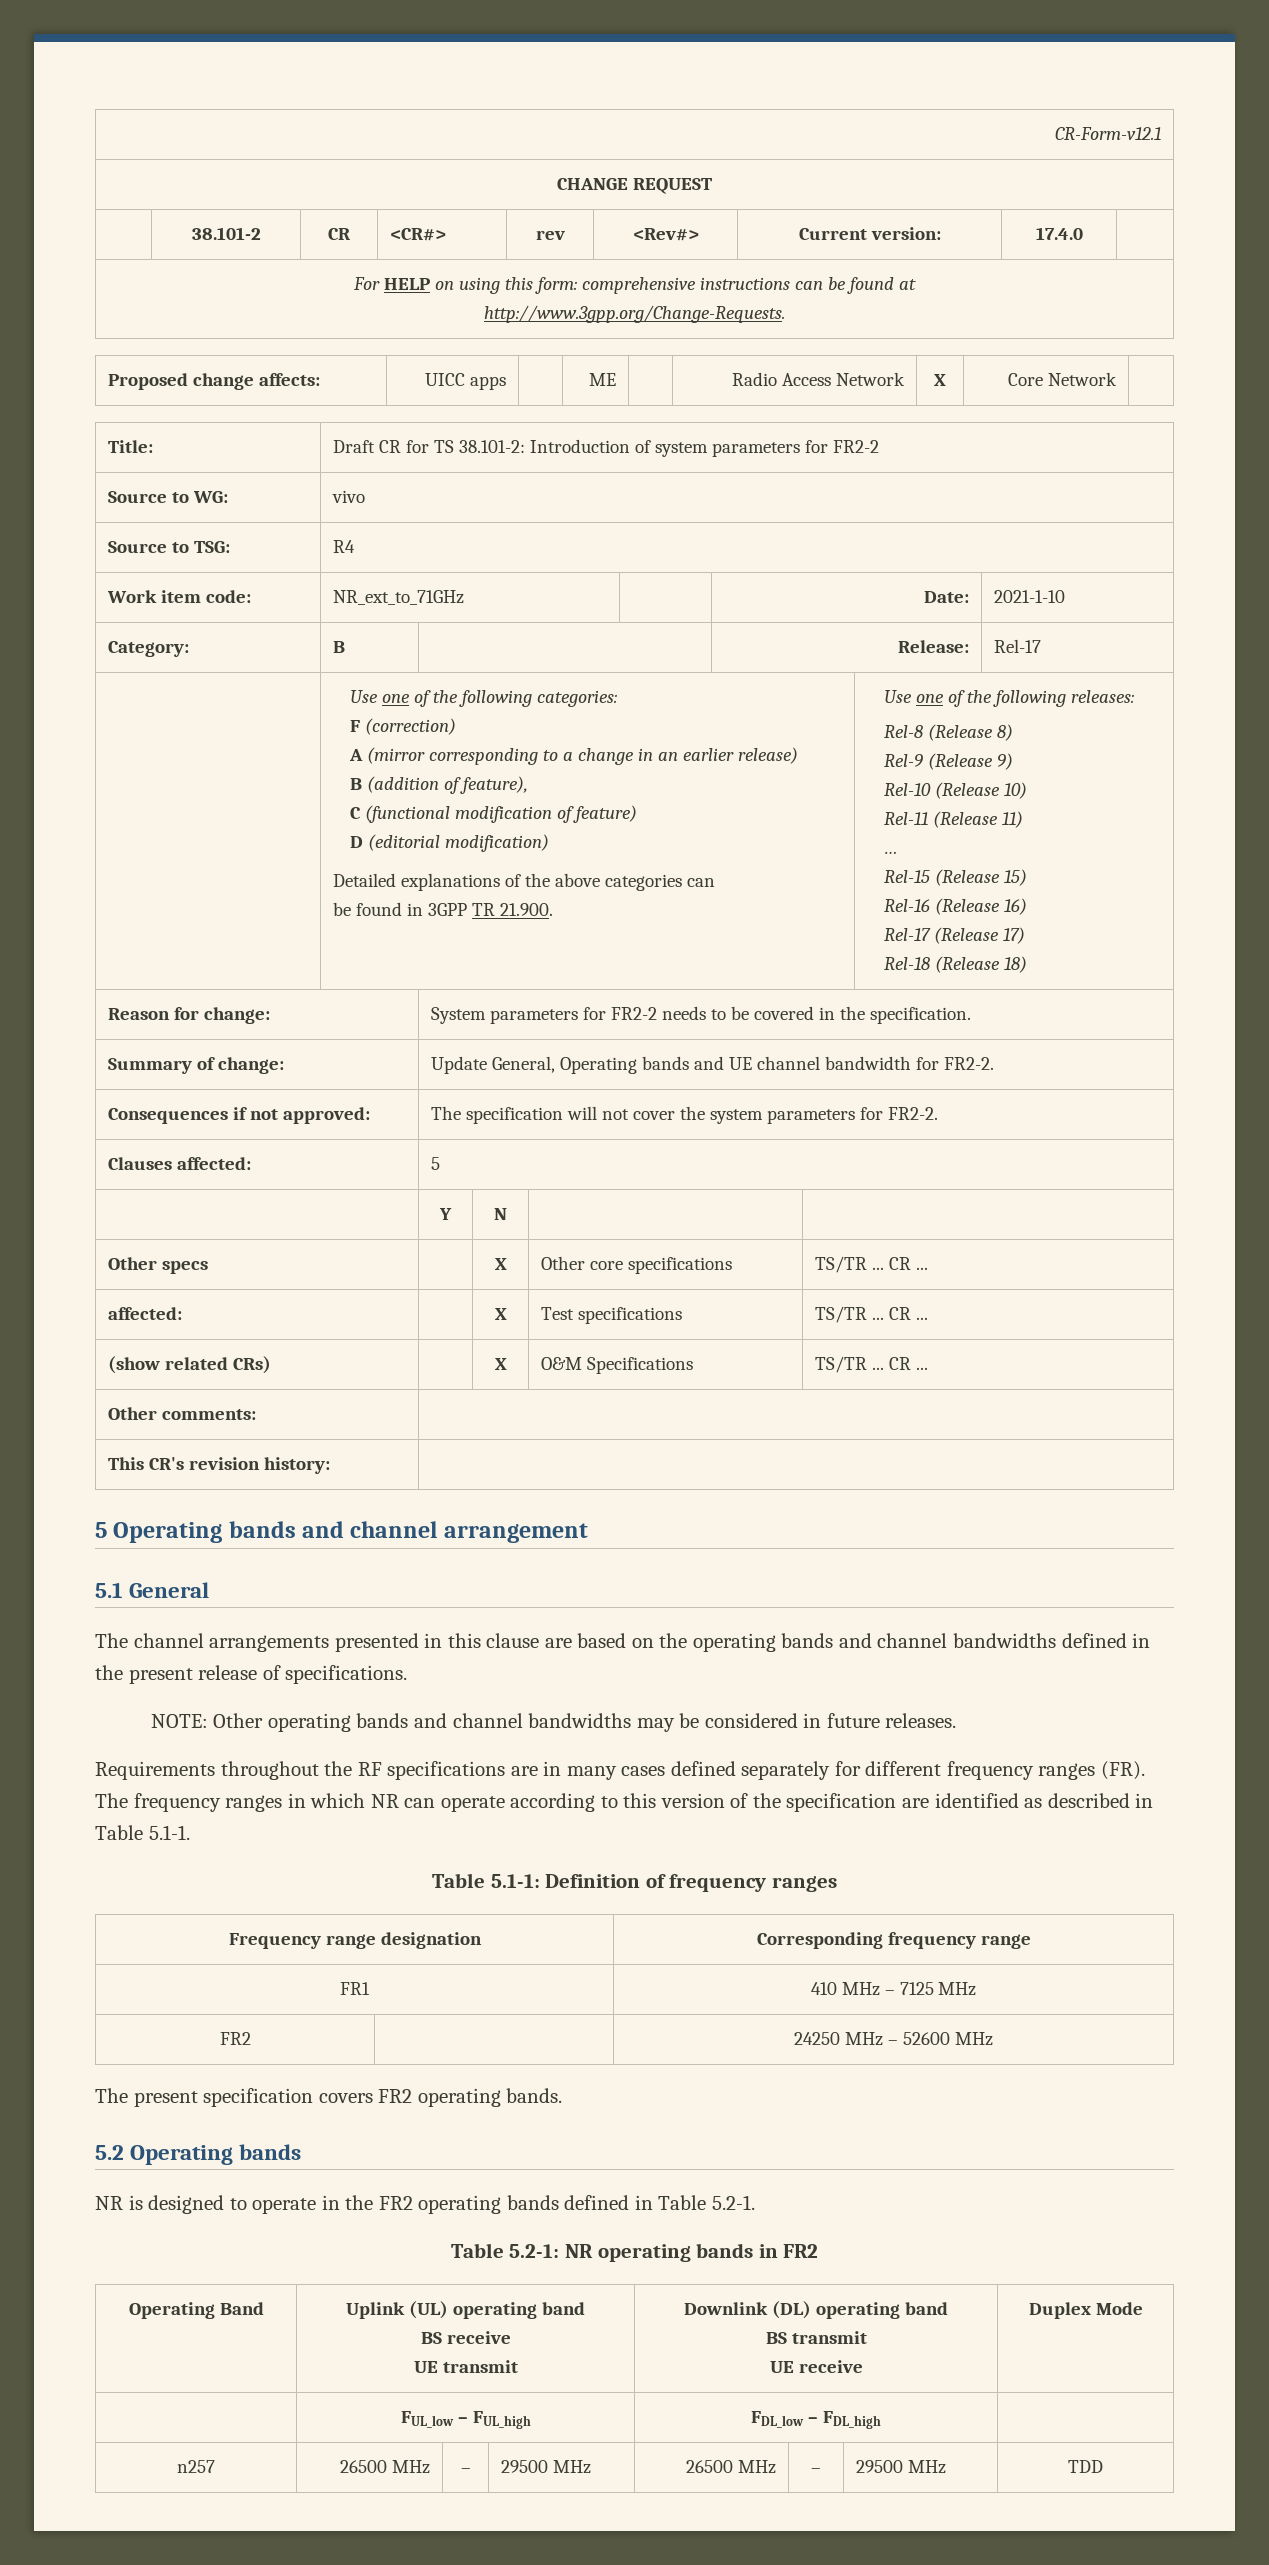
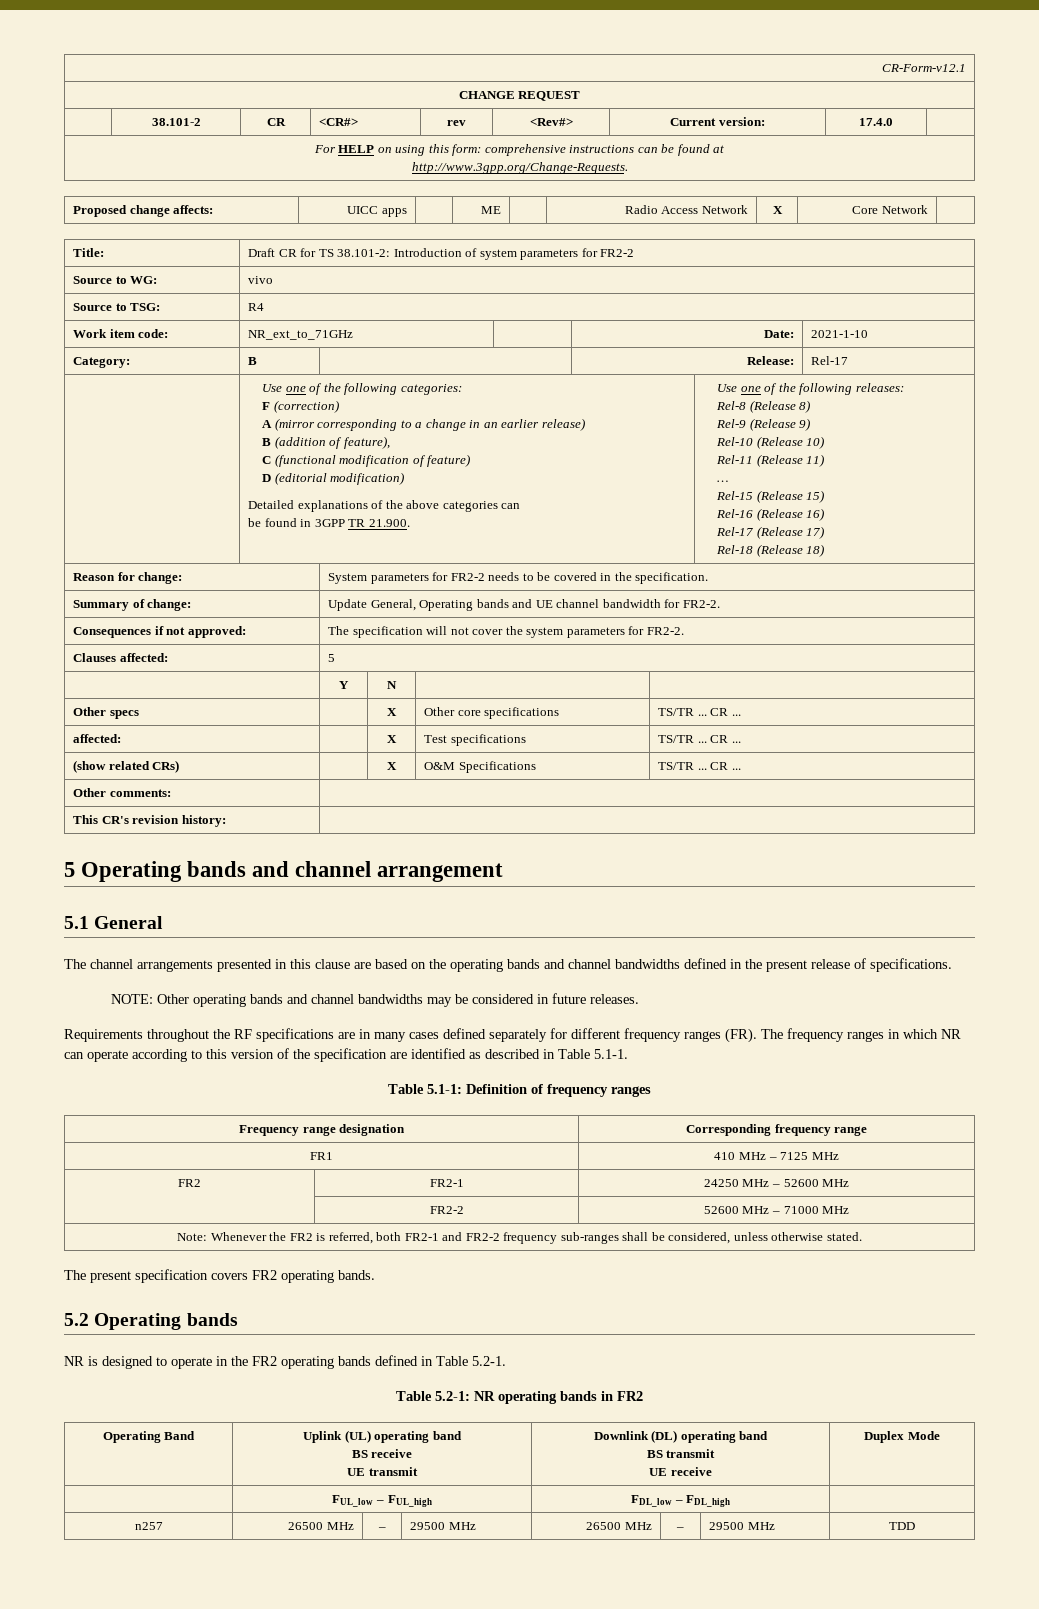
- FR2 | | 24250 MHz – 52600 MHz
+ FR2 | FR2-1 | 24250 MHz – 52600 MHz
+ | FR2-2 | 52600 MHz – 71000 MHz
+ Note: Whenever the FR2 is referred, both FR2-1 and FR2-2 frequency sub-ranges shall be considered, unless otherwise stated.

